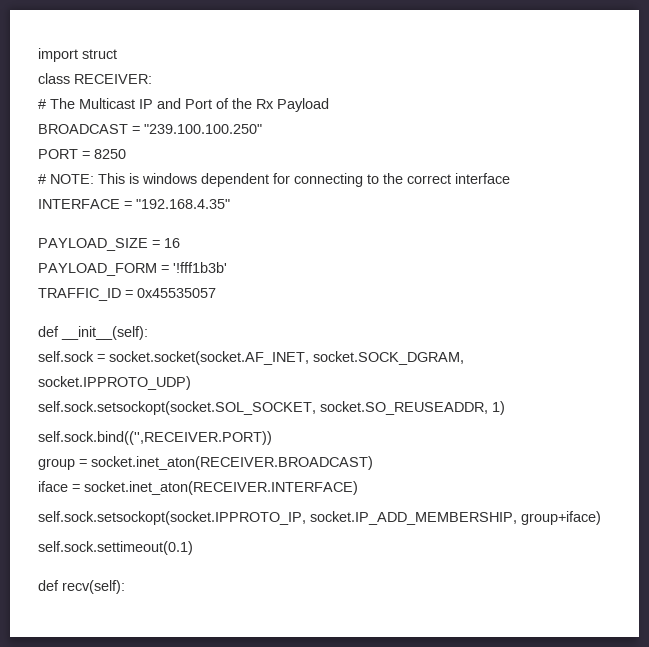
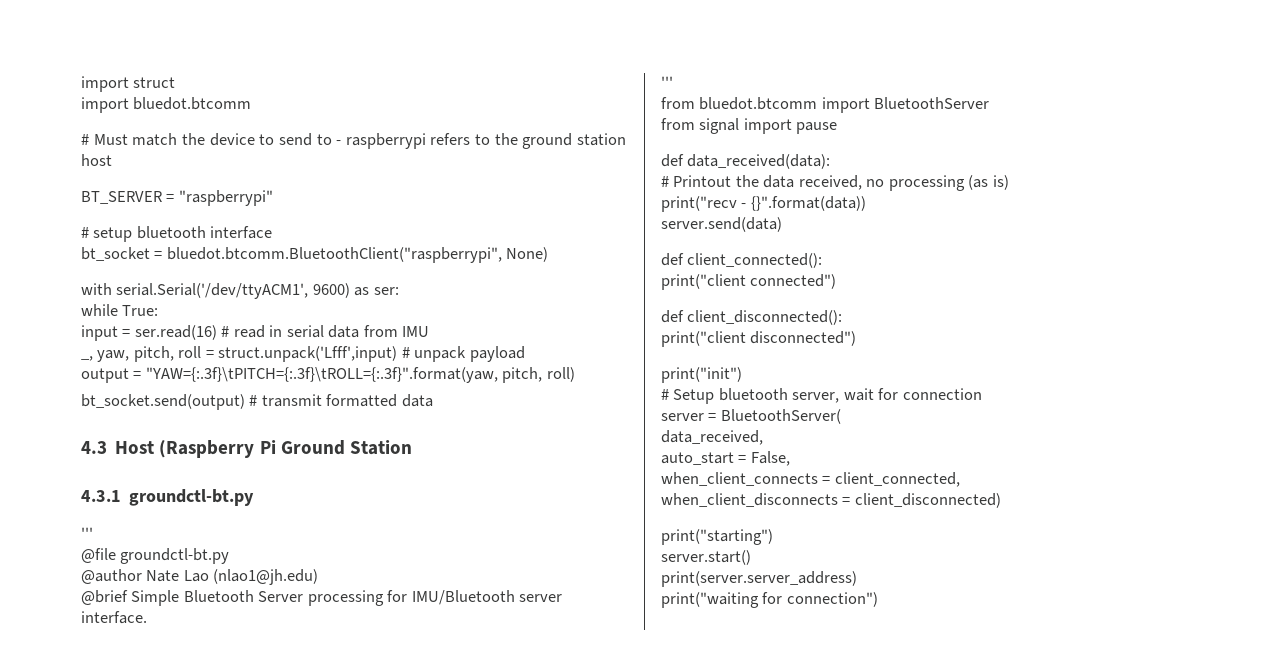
- class RECEIVER:
- # The Multicast IP and Port of the Rx Payload
- BROADCAST = "239.100.100.250"
- PORT = 8250
- # NOTE: This is windows dependent for connecting to the correct interface
- INTERFACE = "192.168.4.35"
- PAYLOAD_SIZE = 16
- PAYLOAD_FORM = '!fff1b3b'
- TRAFFIC_ID = 0x45535057
- def __init__(self):
- self.sock = socket.socket(socket.AF_INET, socket.SOCK_DGRAM, socket.IPPROTO_UDP)
- self.sock.setsockopt(socket.SOL_SOCKET, socket.SO_REUSEADDR, 1)
- self.sock.bind(('',RECEIVER.PORT))
- group = socket.inet_aton(RECEIVER.BROADCAST)
- iface = socket.inet_aton(RECEIVER.INTERFACE)
- self.sock.setsockopt(socket.IPPROTO_IP, socket.IP_ADD_MEMBERSHIP, group+iface)
- self.sock.settimeout(0.1)
- def recv(self):
+ import bluedot.btcomm
+ # Must match the device to send to - raspberrypi refers to the ground station host
+ BT_SERVER = "raspberrypi"
+ # setup bluetooth interface
+ bt_socket = bluedot.btcomm.BluetoothClient("raspberrypi", None)
+ with serial.Serial('/dev/ttyACM1', 9600) as ser:
+ while True:
+ input = ser.read(16) # read in serial data from IMU
+ _, yaw, pitch, roll = struct.unpack('Lfff',input) # unpack payload
+ output = "YAW={:.3f}\tPITCH={:.3f}\tROLL={:.3f}".format(yaw, pitch, roll)
+ bt_socket.send(output) # transmit formatted data
+ 4.3 Host (Raspberry Pi Ground Station
+ 4.3.1 groundctl-bt.py
+ '''
+ @file groundctl-bt.py
+ @author Nate Lao (nlao1@jh.edu)
+ @brief Simple Bluetooth Server processing for IMU/Bluetooth server interface.
+ '''
+ from bluedot.btcomm import BluetoothServer
+ from signal import pause
+ def data_received(data):
+ # Printout the data received, no processing (as is)
+ print("recv - {}".format(data))
+ server.send(data)
+ def client_connected():
+ print("client connected")
+ def client_disconnected():
+ print("client disconnected")
+ print("init")
+ # Setup bluetooth server, wait for connection
+ server = BluetoothServer(
+ data_received,
+ auto_start = False,
+ when_client_connects = client_connected,
+ when_client_disconnects = client_disconnected)
+ print("starting")
+ server.start()
+ print(server.server_address)
+ print("waiting for connection")

